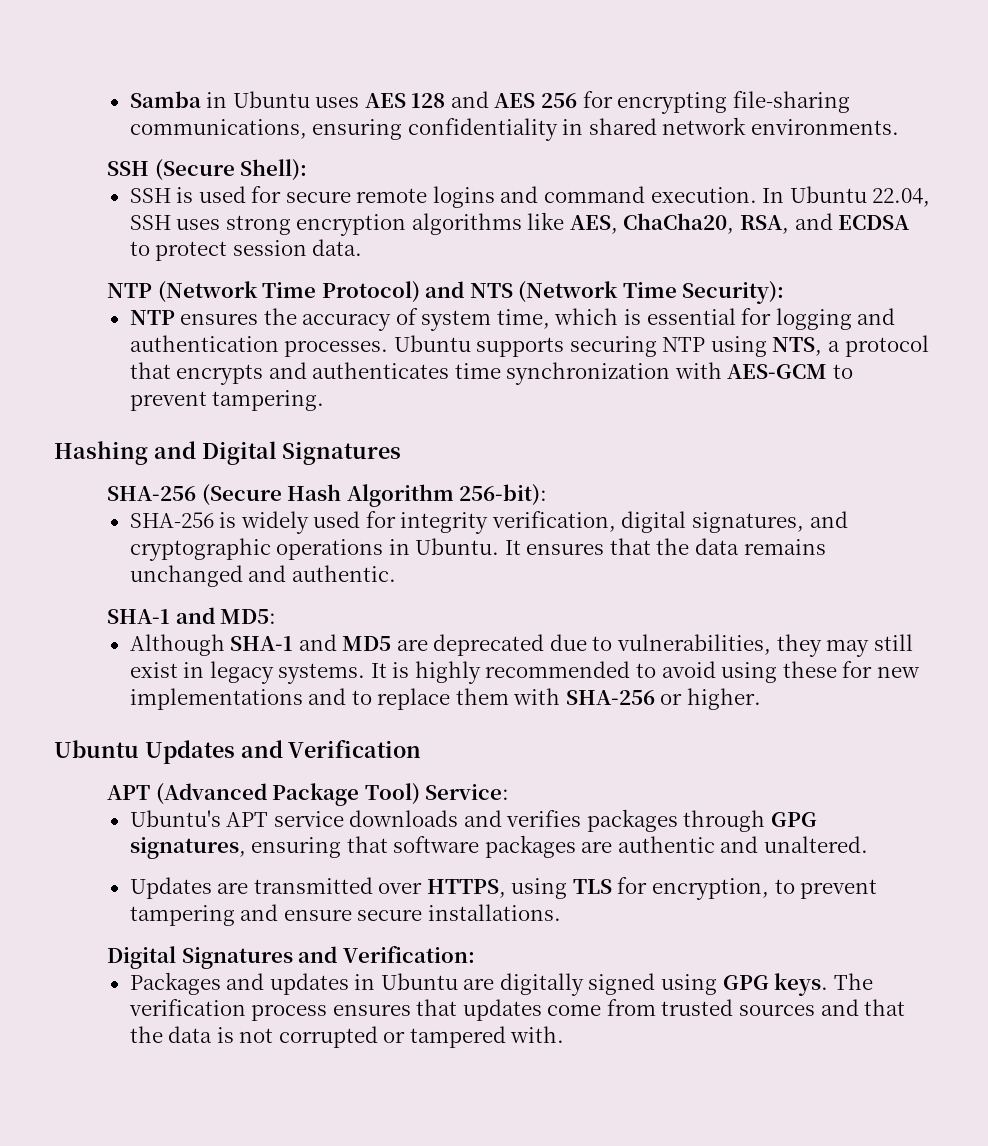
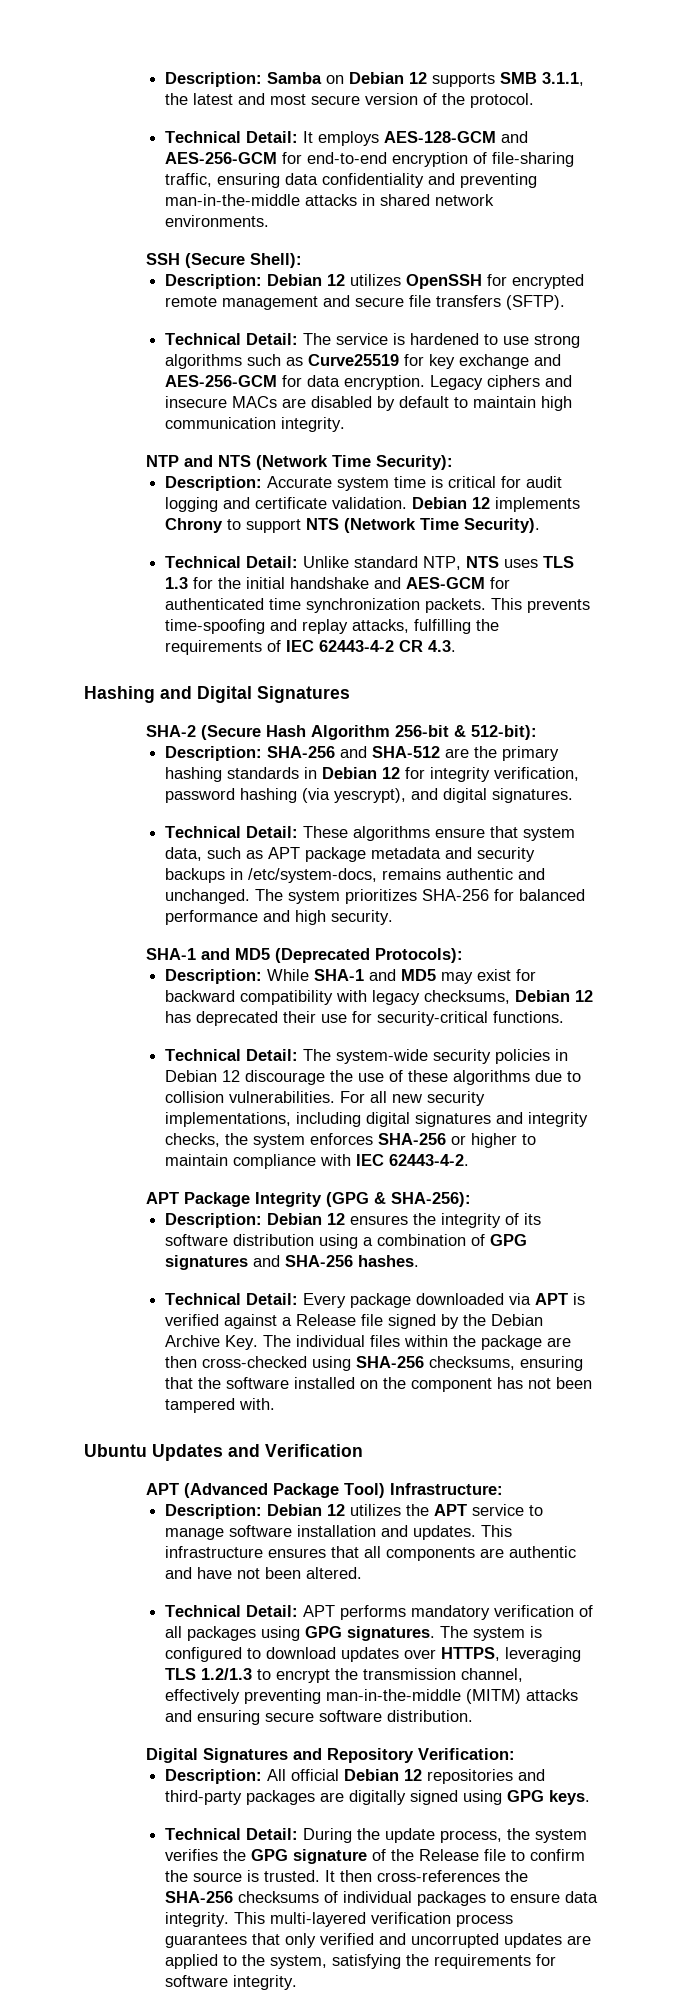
- Samba in Ubuntu uses AES 128 and AES 256 for encrypting file-sharing communications, ensuring confidentiality in shared network environments.
+ Description: Samba on Debian 12 supports SMB 3.1.1, the latest and most secure version of the protocol.
+ Technical Detail: It employs AES-128-GCM and AES-256-GCM for end-to-end encryption of file-sharing traffic, ensuring data confidentiality and preventing man-in-the-middle attacks in shared network environments.
- SSH is used for secure remote logins and command execution. In Ubuntu 22.04, SSH uses strong encryption algorithms like AES, ChaCha20, RSA, and ECDSA to protect session data.
- NTP (Network Time Protocol) and NTS (Network Time Security):
+ Description: Debian 12 utilizes OpenSSH for encrypted remote management and secure file transfers (SFTP).
+ Technical Detail: The service is hardened to use strong algorithms such as Curve25519 for key exchange and AES-256-GCM for data encryption. Legacy ciphers and insecure MACs are disabled by default to maintain high communication integrity.
+ NTP and NTS (Network Time Security):
- NTP ensures the accuracy of system time, which is essential for logging and authentication processes. Ubuntu supports securing NTP using NTS, a protocol that encrypts and authenticates time synchronization with AES-GCM to prevent tampering.
+ Description: Accurate system time is critical for audit logging and certificate validation. Debian 12 implements Chrony to support NTS (Network Time Security).
+ Technical Detail: Unlike standard NTP, NTS uses TLS 1.3 for the initial handshake and AES-GCM for authenticated time synchronization packets. This prevents time-spoofing and replay attacks, fulfilling the requirements of IEC 62443-4-2 CR 4.3.
- SHA-256 (Secure Hash Algorithm 256-bit):
- SHA-256 is widely used for integrity verification, digital signatures, and cryptographic operations in Ubuntu. It ensures that the data remains unchanged and authentic.
- SHA-1 and MD5:
- Although SHA-1 and MD5 are deprecated due to vulnerabilities, they may still exist in legacy systems. It is highly recommended to avoid using these for new implementations and to replace them with SHA-256 or higher.
+ SHA-2 (Secure Hash Algorithm 256-bit & 512-bit):
+ Description: SHA-256 and SHA-512 are the primary hashing standards in Debian 12 for integrity verification, password hashing (via yescrypt), and digital signatures.
+ Technical Detail: These algorithms ensure that system data, such as APT package metadata and security backups in /etc/system-docs, remains authentic and unchanged. The system prioritizes SHA-256 for balanced performance and high security.
+ SHA-1 and MD5 (Deprecated Protocols):
+ Description: While SHA-1 and MD5 may exist for backward compatibility with legacy checksums, Debian 12 has deprecated their use for security-critical functions.
+ Technical Detail: The system-wide security policies in Debian 12 discourage the use of these algorithms due to collision vulnerabilities. For all new security implementations, including digital signatures and integrity checks, the system enforces SHA-256 or higher to maintain compliance with IEC 62443-4-2.
+ APT Package Integrity (GPG & SHA-256):
+ Description: Debian 12 ensures the integrity of its software distribution using a combination of GPG signatures and SHA-256 hashes.
+ Technical Detail: Every package downloaded via APT is verified against a Release file signed by the Debian Archive Key. The individual files within the package are then cross-checked using SHA-256 checksums, ensuring that the software installed on the component has not been tampered with.
- APT (Advanced Package Tool) Service:
- Ubuntu's APT service downloads and verifies packages through GPG signatures, ensuring that software packages are authentic and unaltered.
- Updates are transmitted over HTTPS, using TLS for encryption, to prevent tampering and ensure secure installations.
+ APT (Advanced Package Tool) Infrastructure:
+ Description: Debian 12 utilizes the APT service to manage software installation and updates. This infrastructure ensures that all components are authentic and have not been altered.
+ Technical Detail: APT performs mandatory verification of all packages using GPG signatures. The system is configured to download updates over HTTPS, leveraging TLS 1.2/1.3 to encrypt the transmission channel, effectively preventing man-in-the-middle (MITM) attacks and ensuring secure software distribution.
- Digital Signatures and Verification:
+ Digital Signatures and Repository Verification:
- Packages and updates in Ubuntu are digitally signed using GPG keys. The verification process ensures that updates come from trusted sources and that the data is not corrupted or tampered with.
+ Description: All official Debian 12 repositories and third-party packages are digitally signed using GPG keys.
+ Technical Detail: During the update process, the system verifies the GPG signature of the Release file to confirm the source is trusted. It then cross-references the SHA-256 checksums of individual packages to ensure data integrity. This multi-layered verification process guarantees that only verified and uncorrupted updates are applied to the system, satisfying the requirements for software integrity.

